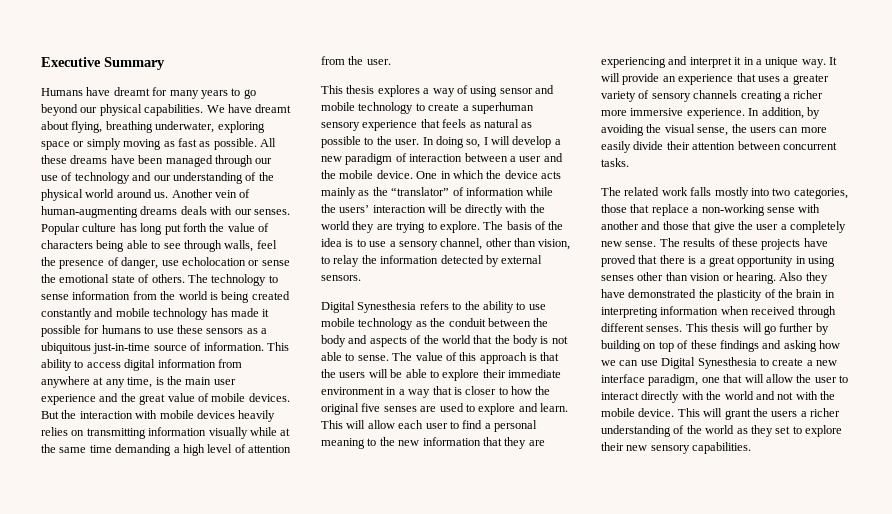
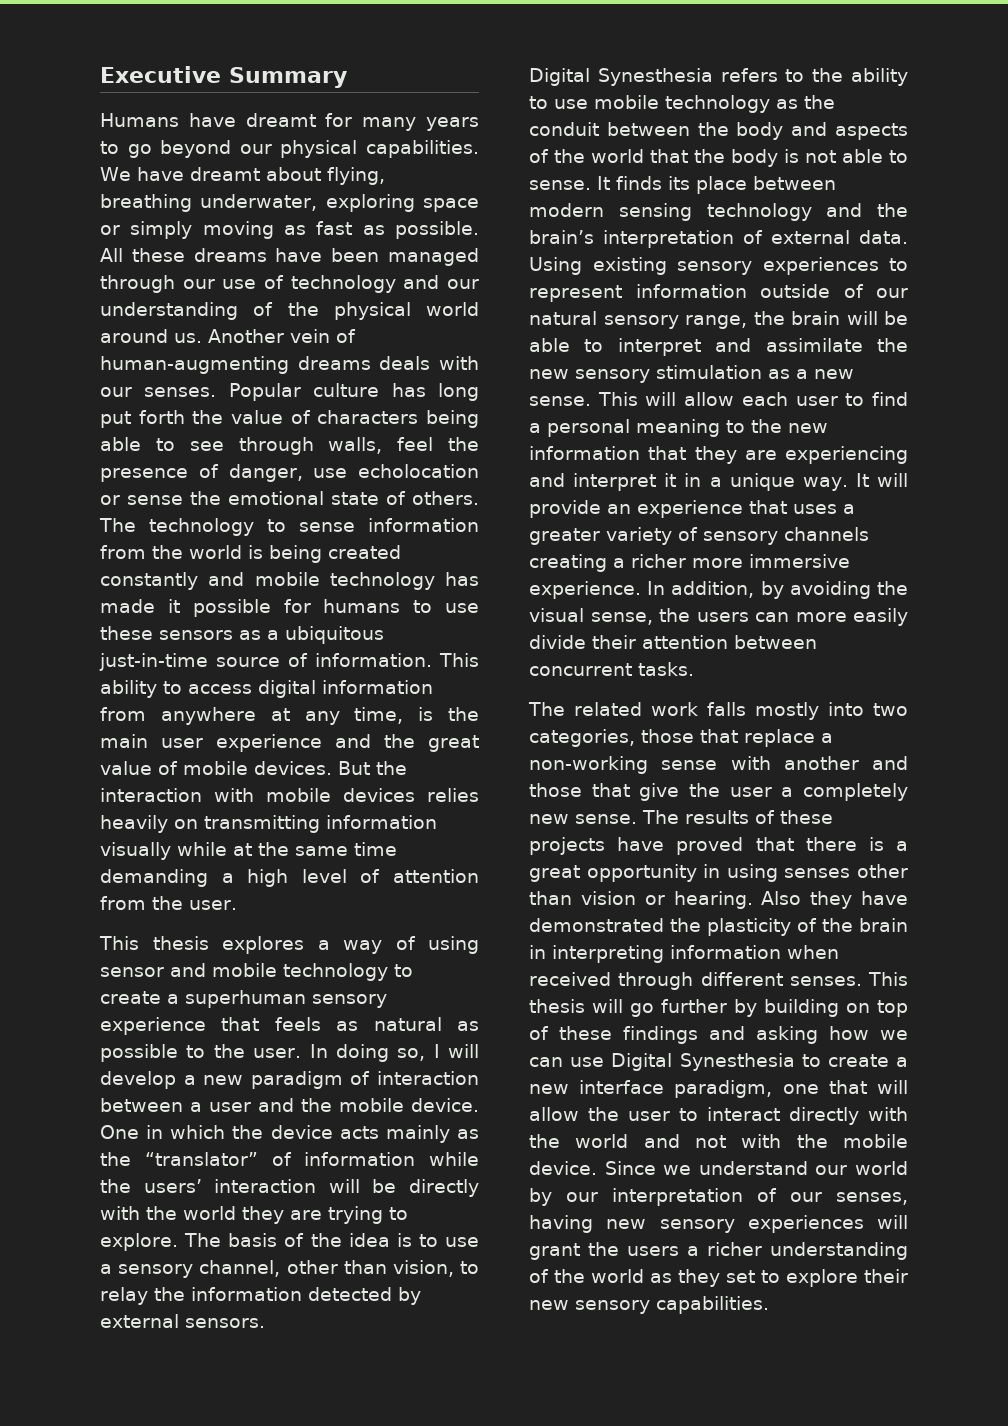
- But the interaction with mobile devices heavily relies on transmitting information visually while at the same time demanding a high level of attention from the user.
+ But the interaction with mobile devices relies heavily on transmitting information visually while at the same time demanding a high level of attention from the user.
- The value of this approach is that the users will be able to explore their immediate environment in a way that is closer to how the original five senses are used to explore and learn.
+ It finds its place between modern sensing technology and the brain’s interpretation of external data. Using existing sensory experiences to represent information outside of our natural sensory range, the brain will be able to interpret and assimilate the new sensory stimulation as a new sense.
- This will grant the users a richer understanding of the world as they set to explore their new sensory capabilities.
+ Since we understand our world by our interpretation of our senses, having new sensory experiences will grant the users a richer understanding of the world as they set to explore their new sensory capabilities.

